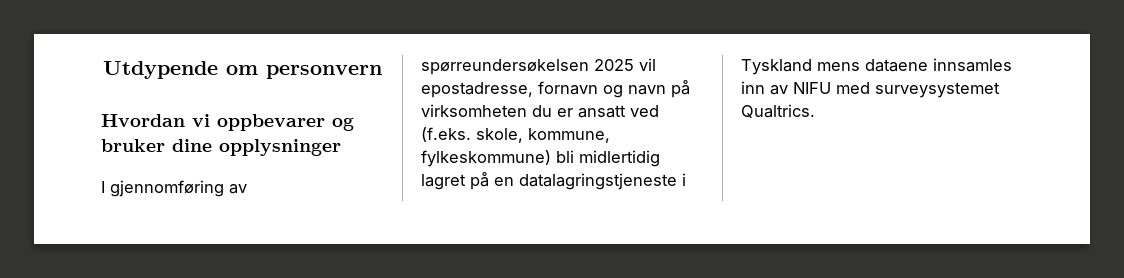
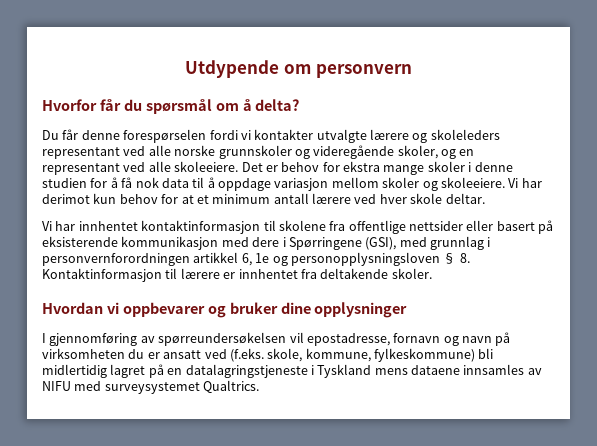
+ Hvorfor får du spørsmål om å delta?
+ Du får denne forespørselen fordi vi kontakter utvalgte lærere og skoleleders representant ved alle norske grunnskoler og videregående skoler, og en representant ved alle skoleeiere. Det er behov for ekstra mange skoler i denne studien for å få nok data til å oppdage variasjon mellom skoler og skoleeiere. Vi har derimot kun behov for at et minimum antall lærere ved hver skole deltar.
+ Vi har innhentet kontaktinformasjon til skolene fra offentlige nettsider eller basert på eksisterende kommunikasjon med dere i Spørringene (GSI), med grunnlag i personvernforordningen artikkel 6, 1e og personopplysningsloven § 8. Kontaktinformasjon til lærere er innhentet fra deltakende skoler.
- I gjennomføring av spørreundersøkelsen 2025 vil epostadresse, fornavn og navn på virksomheten du er ansatt ved (f.eks. skole, kommune, fylkeskommune) bli midlertidig lagret på en datalagringstjeneste i Tyskland mens dataene innsamles inn av NIFU med surveysystemet Qualtrics.
+ I gjennomføring av spørreundersøkelsen vil epostadresse, fornavn og navn på virksomheten du er ansatt ved (f.eks. skole, kommune, fylkeskommune) bli midlertidig lagret på en datalagringstjeneste i Tyskland mens dataene innsamles av NIFU med surveysystemet Qualtrics.

